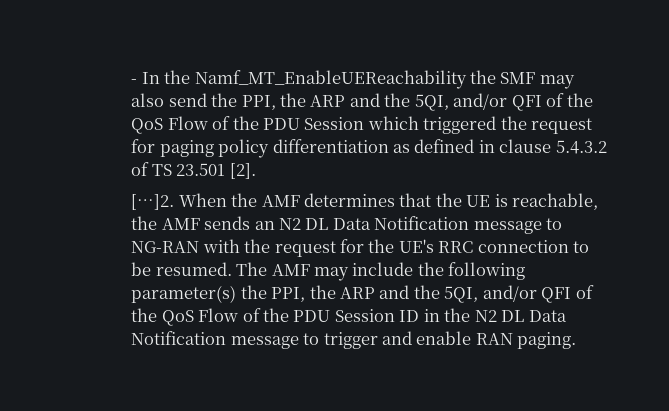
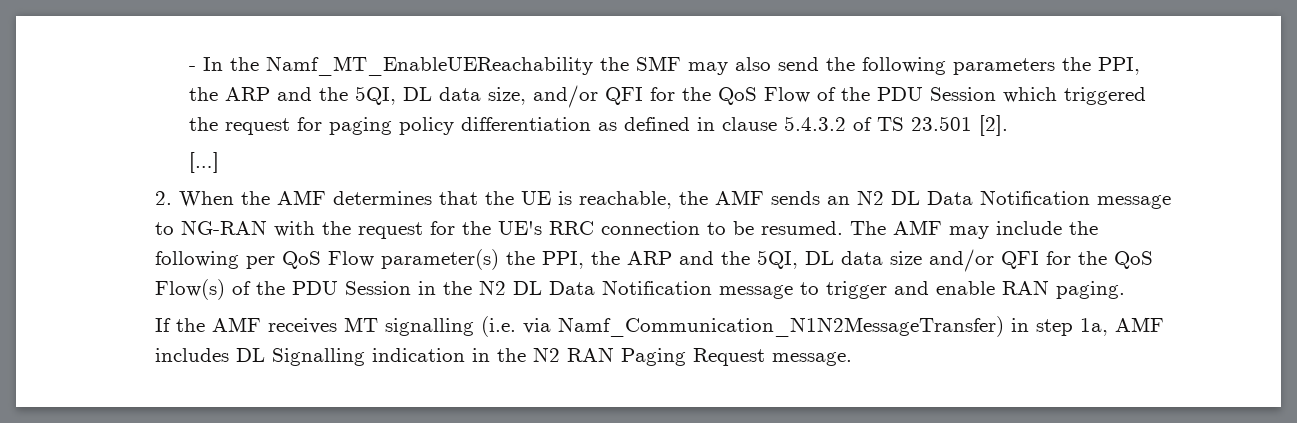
- - In the Namf_MT_EnableUEReachability the SMF may also send the PPI, the ARP and the 5QI, and/or QFI of the QoS Flow of the PDU Session which triggered the request for paging policy differentiation as defined in clause 5.4.3.2 of TS 23.501 [2].
+ - In the Namf_MT_EnableUEReachability the SMF may also send the following parameters the PPI, the ARP and the 5QI, DL data size, and/or QFI for the QoS Flow of the PDU Session which triggered the request for paging policy differentiation as defined in clause 5.4.3.2 of TS 23.501 [2].
- […]2. When the AMF determines that the UE is reachable, the AMF sends an N2 DL Data Notification message to NG-RAN with the request for the UE's RRC connection to be resumed.
+ […]
+ 2. When the AMF determines that the UE is reachable, the AMF sends an N2 DL Data Notification message to NG-RAN with the request for the UE's RRC connection to be resumed.
- The AMF may include the following parameter(s) the PPI, the ARP and the 5QI, and/or QFI of the QoS Flow of the PDU Session ID in the N2 DL Data Notification message to trigger and enable RAN paging.
+ The AMF may include the following per QoS Flow parameter(s) the PPI, the ARP and the 5QI, DL data size and/or QFI for the QoS Flow(s) of the PDU Session in the N2 DL Data Notification message to trigger and enable RAN paging.
+ If the AMF receives MT signalling (i.e. via Namf_Communication_N1N2MessageTransfer) in step 1a, AMF includes DL Signalling indication in the N2 RAN Paging Request message.

